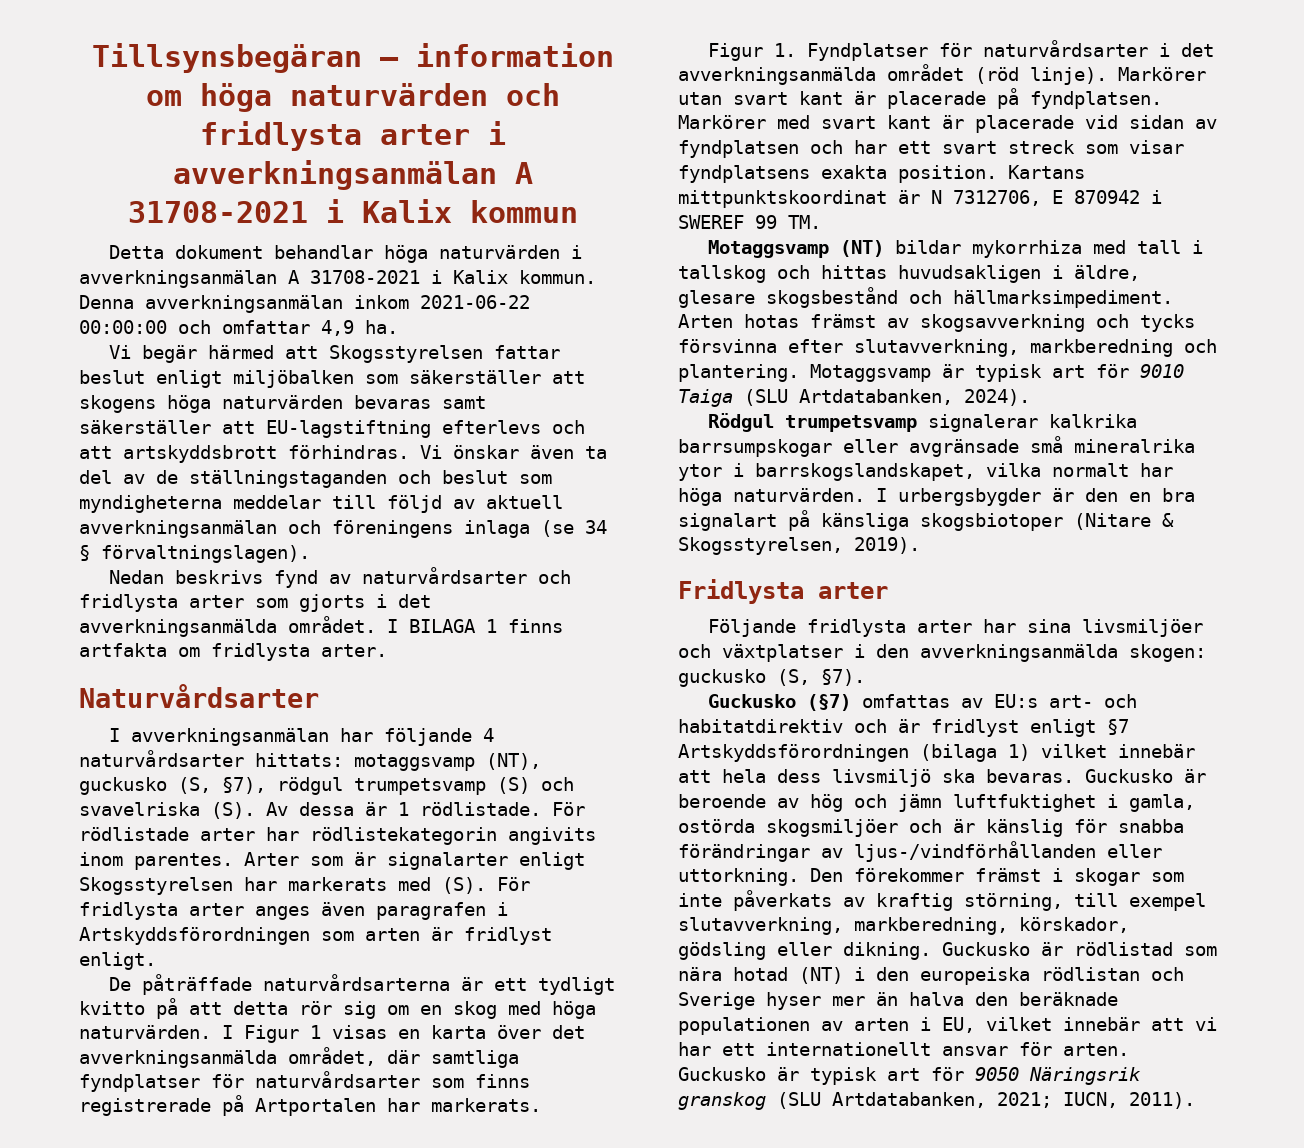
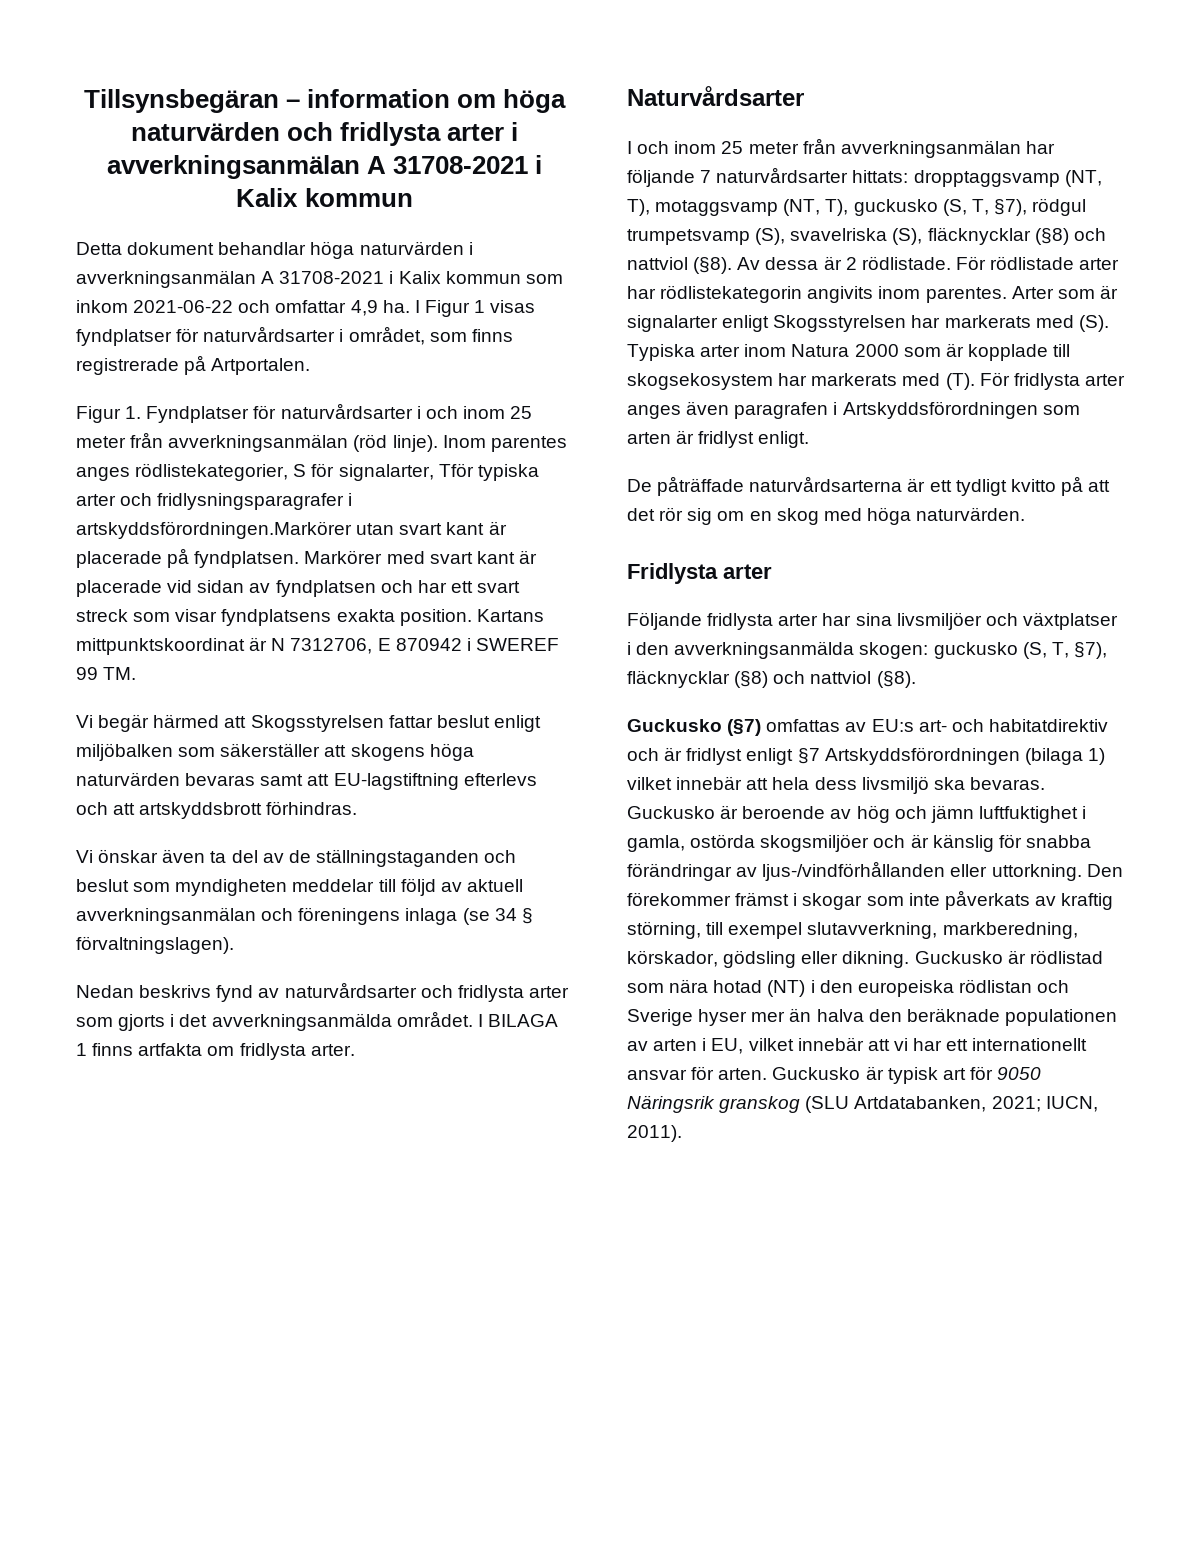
- Detta dokument behandlar höga naturvärden i avverkningsanmälan A 31708-2021 i Kalix kommun. Denna avverkningsanmälan inkom 2021-06-22 00:00:00 och omfattar 4,9 ha.
+ Detta dokument behandlar höga naturvärden i avverkningsanmälan A 31708-2021 i Kalix kommun som inkom 2021-06-22 och omfattar 4,9 ha. I Figur 1 visas fyndplatser för naturvårdsarter i området, som finns registrerade på Artportalen.
+ Figur 1. Fyndplatser för naturvårdsarter i och inom 25 meter från avverkningsanmälan (röd linje). Inom parentes anges rödlistekategorier, S för signalarter, Tför typiska arter och fridlysningsparagrafer i artskyddsförordningen.Markörer utan svart kant är placerade på fyndplatsen. Markörer med svart kant är placerade vid sidan av fyndplatsen och har ett svart streck som visar fyndplatsens exakta position. Kartans mittpunktskoordinat är N 7312706, E 870942 i SWEREF 99 TM.
- Vi begär härmed att Skogsstyrelsen fattar beslut enligt miljöbalken som säkerställer att skogens höga naturvärden bevaras samt säkerställer att EU-lagstiftning efterlevs och att artskyddsbrott förhindras. Vi önskar även ta del av de ställningstaganden och beslut som myndigheterna meddelar till följd av aktuell avverkningsanmälan och föreningens inlaga (se 34 § förvaltningslagen).
+ Vi begär härmed att Skogsstyrelsen fattar beslut enligt miljöbalken som säkerställer att skogens höga naturvärden bevaras samt att EU-lagstiftning efterlevs och att artskyddsbrott förhindras.
+ Vi önskar även ta del av de ställningstaganden och beslut som myndigheten meddelar till följd av aktuell avverkningsanmälan och föreningens inlaga (se 34 § förvaltningslagen).
- I avverkningsanmälan har följande 4 naturvårdsarter hittats: motaggsvamp (NT), guckusko (S, §7), rödgul trumpetsvamp (S) och svavelriska (S). Av dessa är 1 rödlistade.
+ I och inom 25 meter från avverkningsanmälan har följande 7 naturvårdsarter hittats: dropptaggsvamp (NT, T), motaggsvamp (NT, T), guckusko (S, T, §7), rödgul trumpetsvamp (S), svavelriska (S), fläcknycklar (§8) och nattviol (§8). Av dessa är 2 rödlistade.
- Arter som är signalarter enligt Skogsstyrelsen har markerats med (S). För fridlysta arter anges även paragrafen i Artskyddsförordningen som arten är fridlyst enligt.
+ Arter som är signalarter enligt Skogsstyrelsen har markerats med (S). Typiska arter inom Natura 2000 som är kopplade till skogsekosystem har markerats med (T). För fridlysta arter anges även paragrafen i Artskyddsförordningen som arten är fridlyst enligt.
- De påträffade naturvårdsarterna är ett tydligt kvitto på att detta rör sig om en skog med höga naturvärden. I Figur 1 visas en karta över det avverkningsanmälda området, där samtliga fyndplatser för naturvårdsarter som finns registrerade på Artportalen har markerats.
- Figur 1. Fyndplatser för naturvårdsarter i det avverkningsanmälda området (röd linje). Markörer utan svart kant är placerade på fyndplatsen. Markörer med svart kant är placerade vid sidan av fyndplatsen och har ett svart streck som visar fyndplatsens exakta position. Kartans mittpunktskoordinat är N 7312706, E 870942 i SWEREF 99 TM.
- Motaggsvamp (NT) bildar mykorrhiza med tall i tallskog och hittas huvudsakligen i äldre, glesare skogsbestånd och hällmarksimpediment. Arten hotas främst av skogsavverkning och tycks försvinna efter slutavverkning, markberedning och plantering. Motaggsvamp är typisk art för 9010 Taiga (SLU Artdatabanken, 2024).
- Rödgul trumpetsvamp signalerar kalkrika barrsumpskogar eller avgränsade små mineralrika ytor i barrskogslandskapet, vilka normalt har höga naturvärden. I urbergsbygder är den en bra signalart på känsliga skogsbiotoper (Nitare & Skogsstyrelsen, 2019).
+ De påträffade naturvårdsarterna är ett tydligt kvitto på att det rör sig om en skog med höga naturvärden.
- Följande fridlysta arter har sina livsmiljöer och växtplatser i den avverkningsanmälda skogen: guckusko (S, §7).
+ Följande fridlysta arter har sina livsmiljöer och växtplatser i den avverkningsanmälda skogen: guckusko (S, T, §7), fläcknycklar (§8) och nattviol (§8).

